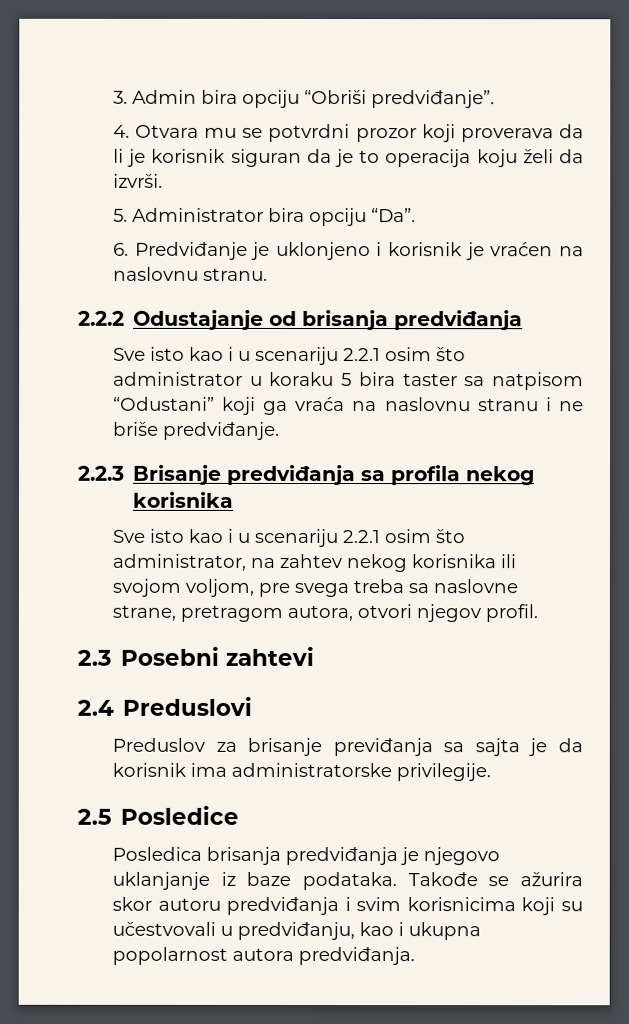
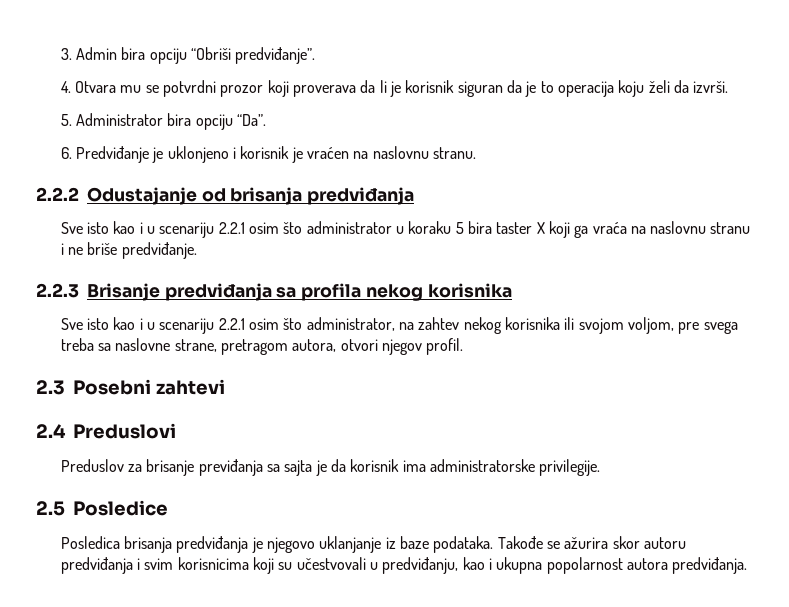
- Sve isto kao i u scenariju 2.2.1 osim što administrator u koraku 5 bira taster sa natpisom “Odustani” koji ga vraća na naslovnu stranu i ne briše predviđanje.
+ Sve isto kao i u scenariju 2.2.1 osim što administrator u koraku 5 bira taster X koji ga vraća na naslovnu stranu i ne briše predviđanje.

